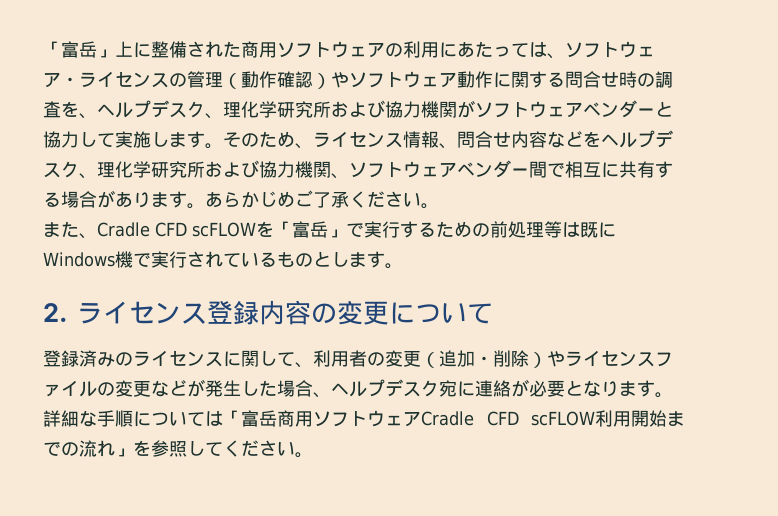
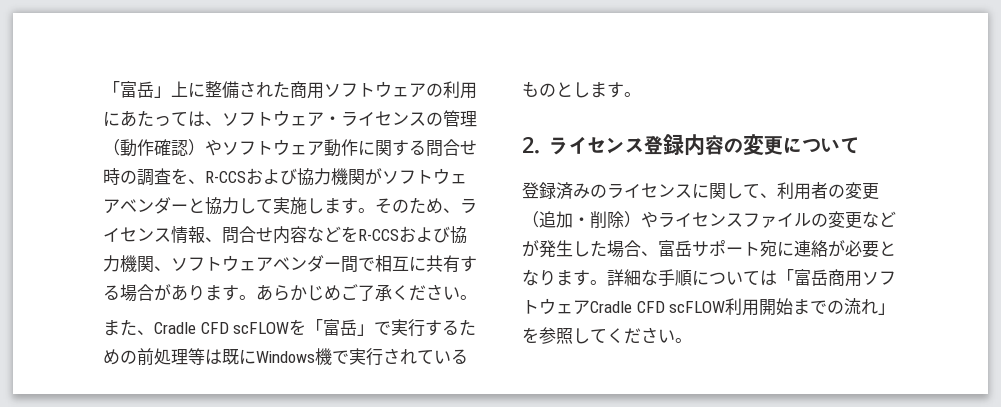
- 「富岳」上に整備された商用ソフトウェアの利用にあたっては、ソフトウェア・ライセンスの管理（動作確認）やソフトウェア動作に関する問合せ時の調査を、ヘルプデスク、理化学研究所および協力機関がソフトウェアベンダーと協力して実施します。
+ 「富岳」上に整備された商用ソフトウェアの利用にあたっては、ソフトウェア・ライセンスの管理（動作確認）やソフトウェア動作に関する問合せ時の調査を、R-CCSおよび協力機関がソフトウェアベンダーと協力して実施します。
- そのため、ライセンス情報、問合せ内容などをヘルプデスク、理化学研究所および協力機関、ソフトウェアベンダー間で相互に共有する場合があります。
+ そのため、ライセンス情報、問合せ内容などをR-CCSおよび協力機関、ソフトウェアベンダー間で相互に共有する場合があります。
- 登録済みのライセンスに関して、利用者の変更（追加・削除）やライセンスファイルの変更などが発生した場合、ヘルプデスク宛に連絡が必要となります。
+ 登録済みのライセンスに関して、利用者の変更（追加・削除）やライセンスファイルの変更などが発生した場合、富岳サポート宛に連絡が必要となります。

